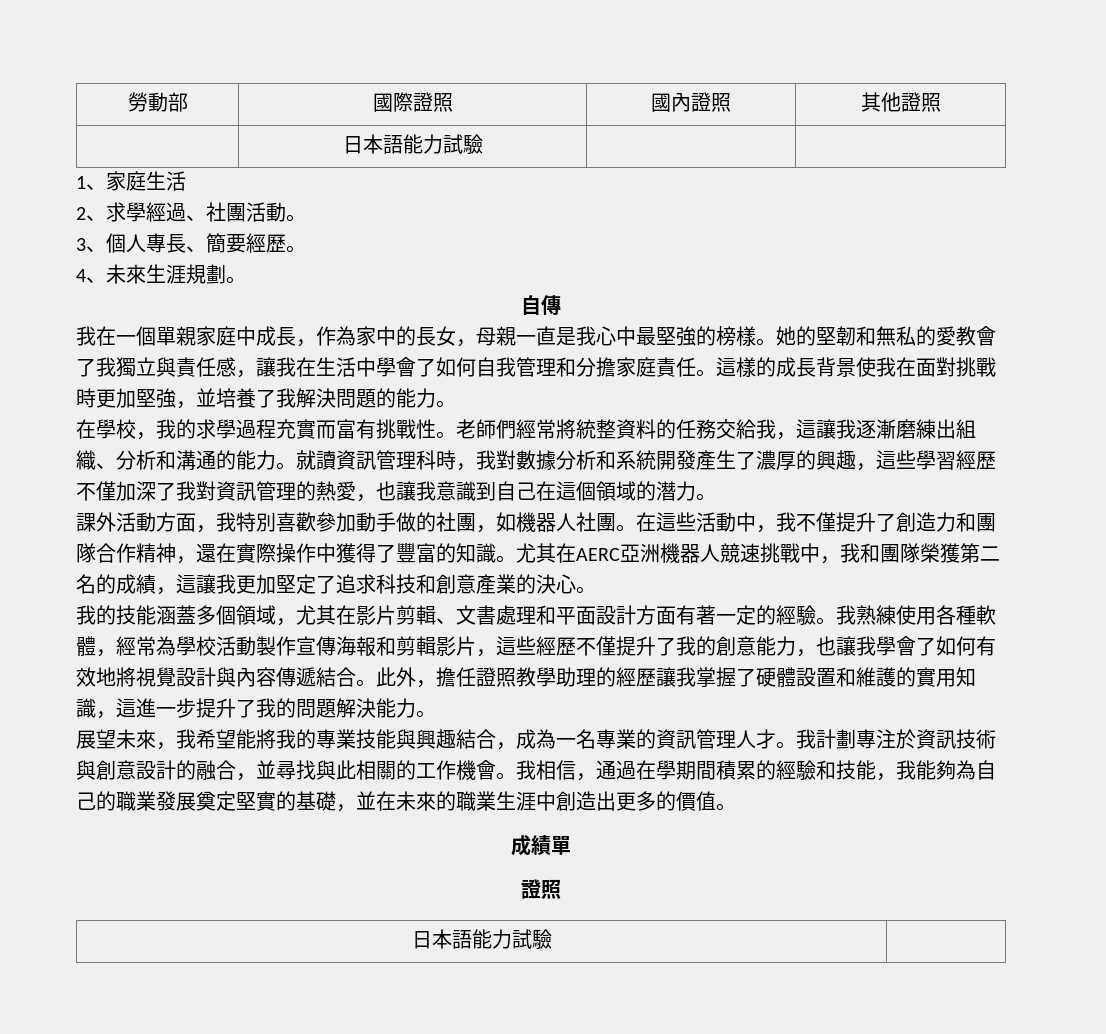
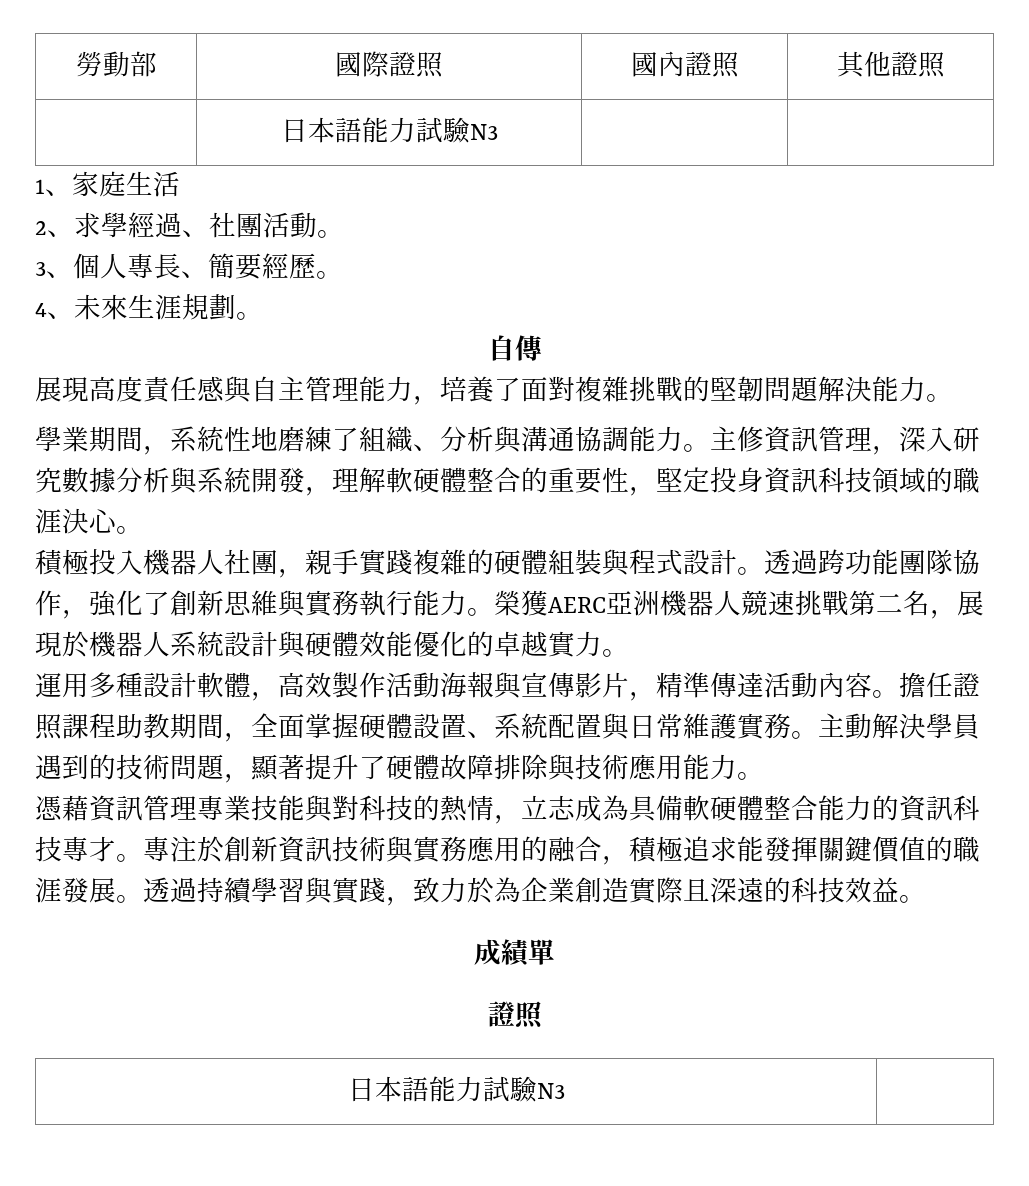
- | 日本語能力試驗 | |
+ | 日本語能力試驗N3 | |
- 我在一個單親家庭中成長，作為家中的長女，母親一直是我心中最堅強的榜樣。她的堅韌和無私的愛教會了我獨立與責任感，讓我在生活中學會了如何自我管理和分擔家庭責任。這樣的成長背景使我在面對挑戰時更加堅強，並培養了我解決問題的能力。
- 在學校，我的求學過程充實而富有挑戰性。老師們經常將統整資料的任務交給我，這讓我逐漸磨練出組織、分析和溝通的能力。就讀資訊管理科時，我對數據分析和系統開發產生了濃厚的興趣，這些學習經歷不僅加深了我對資訊管理的熱愛，也讓我意識到自己在這個領域的潛力。
- 課外活動方面，我特別喜歡參加動手做的社團，如機器人社團。在這些活動中，我不僅提升了創造力和團隊合作精神，還在實際操作中獲得了豐富的知識。尤其在AERC亞洲機器人競速挑戰中，我和團隊榮獲第二名的成績，這讓我更加堅定了追求科技和創意產業的決心。
- 我的技能涵蓋多個領域，尤其在影片剪輯、文書處理和平面設計方面有著一定的經驗。我熟練使用各種軟體，經常為學校活動製作宣傳海報和剪輯影片，這些經歷不僅提升了我的創意能力，也讓我學會了如何有效地將視覺設計與內容傳遞結合。此外，擔任證照教學助理的經歷讓我掌握了硬體設置和維護的實用知識，這進一步提升了我的問題解決能力。
- 展望未來，我希望能將我的專業技能與興趣結合，成為一名專業的資訊管理人才。我計劃專注於資訊技術與創意設計的融合，並尋找與此相關的工作機會。我相信，通過在學期間積累的經驗和技能，我能夠為自己的職業發展奠定堅實的基礎，並在未來的職業生涯中創造出更多的價值。
+ 展現高度責任感與自主管理能力，培養了面對複雜挑戰的堅韌問題解決能力。
+ 學業期間，系統性地磨練了組織、分析與溝通協調能力。主修資訊管理，深入研究數據分析與系統開發，理解軟硬體整合的重要性，堅定投身資訊科技領域的職涯決心。
+ 積極投入機器人社團，親手實踐複雜的硬體組裝與程式設計。透過跨功能團隊協作，強化了創新思維與實務執行能力。榮獲AERC亞洲機器人競速挑戰第二名，展現於機器人系統設計與硬體效能優化的卓越實力。
+ 運用多種設計軟體，高效製作活動海報與宣傳影片，精準傳達活動內容。擔任證照課程助教期間，全面掌握硬體設置、系統配置與日常維護實務。主動解決學員遇到的技術問題，顯著提升了硬體故障排除與技術應用能力。
+ 憑藉資訊管理專業技能與對科技的熱情，立志成為具備軟硬體整合能力的資訊科技專才。專注於創新資訊技術與實務應用的融合，積極追求能發揮關鍵價值的職涯發展。透過持續學習與實踐，致力於為企業創造實際且深遠的科技效益。
  成績單
  證照
- 日本語能力試驗 |
+ 日本語能力試驗N3 |

